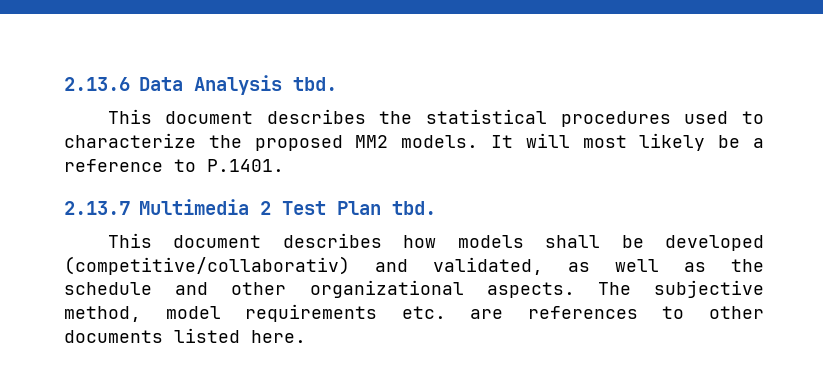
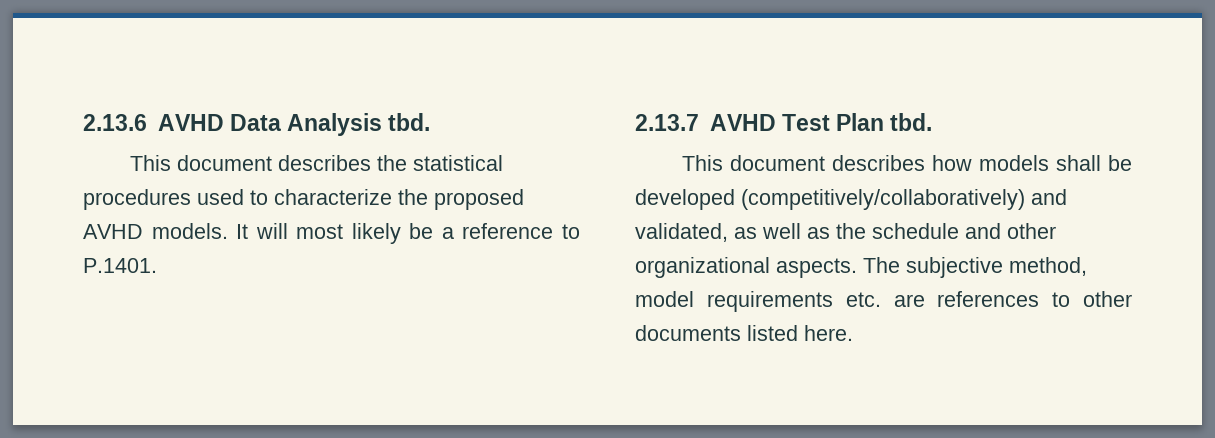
- 2.13.6 Data Analysis tbd.
+ 2.13.6 AVHD Data Analysis tbd.
- This document describes the statistical procedures used to characterize the proposed MM2 models.
+ This document describes the statistical procedures used to characterize the proposed AVHD models.
- 2.13.7 Multimedia 2 Test Plan tbd.
+ 2.13.7 AVHD Test Plan tbd.
- This document describes how models shall be developed (competitive/collaborativ) and validated, as well as the schedule and other organizational aspects.
+ This document describes how models shall be developed (competitively/collaboratively) and validated, as well as the schedule and other organizational aspects.

